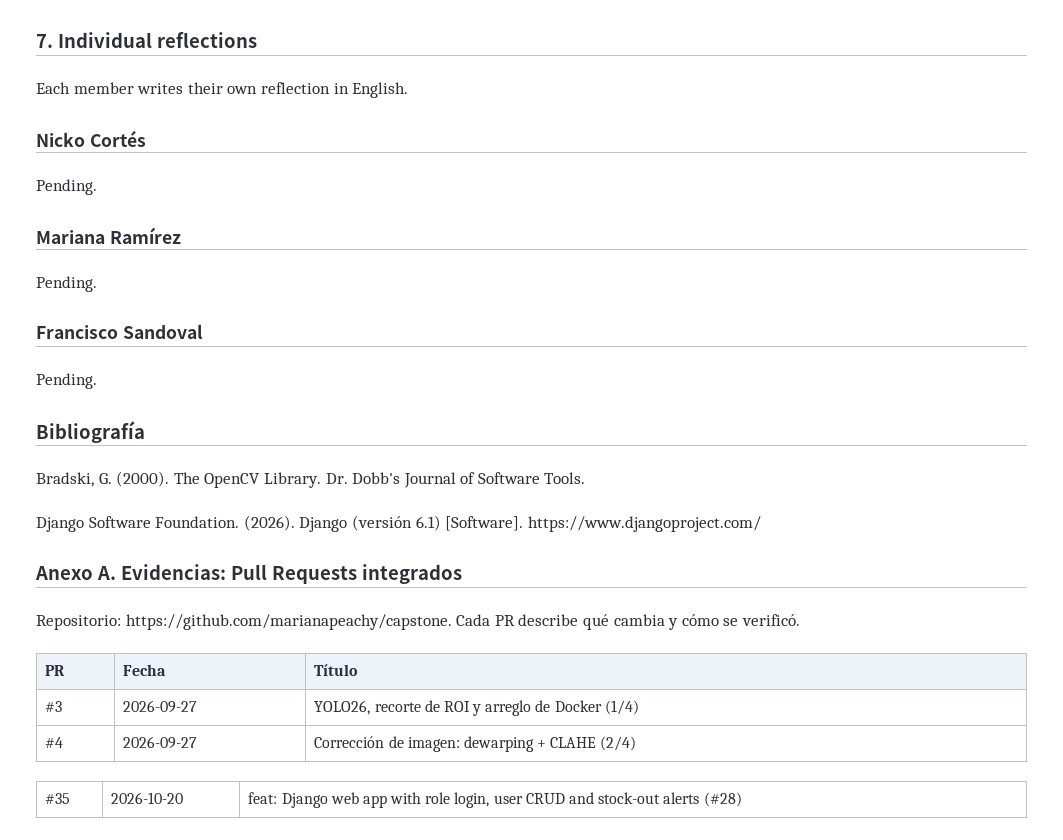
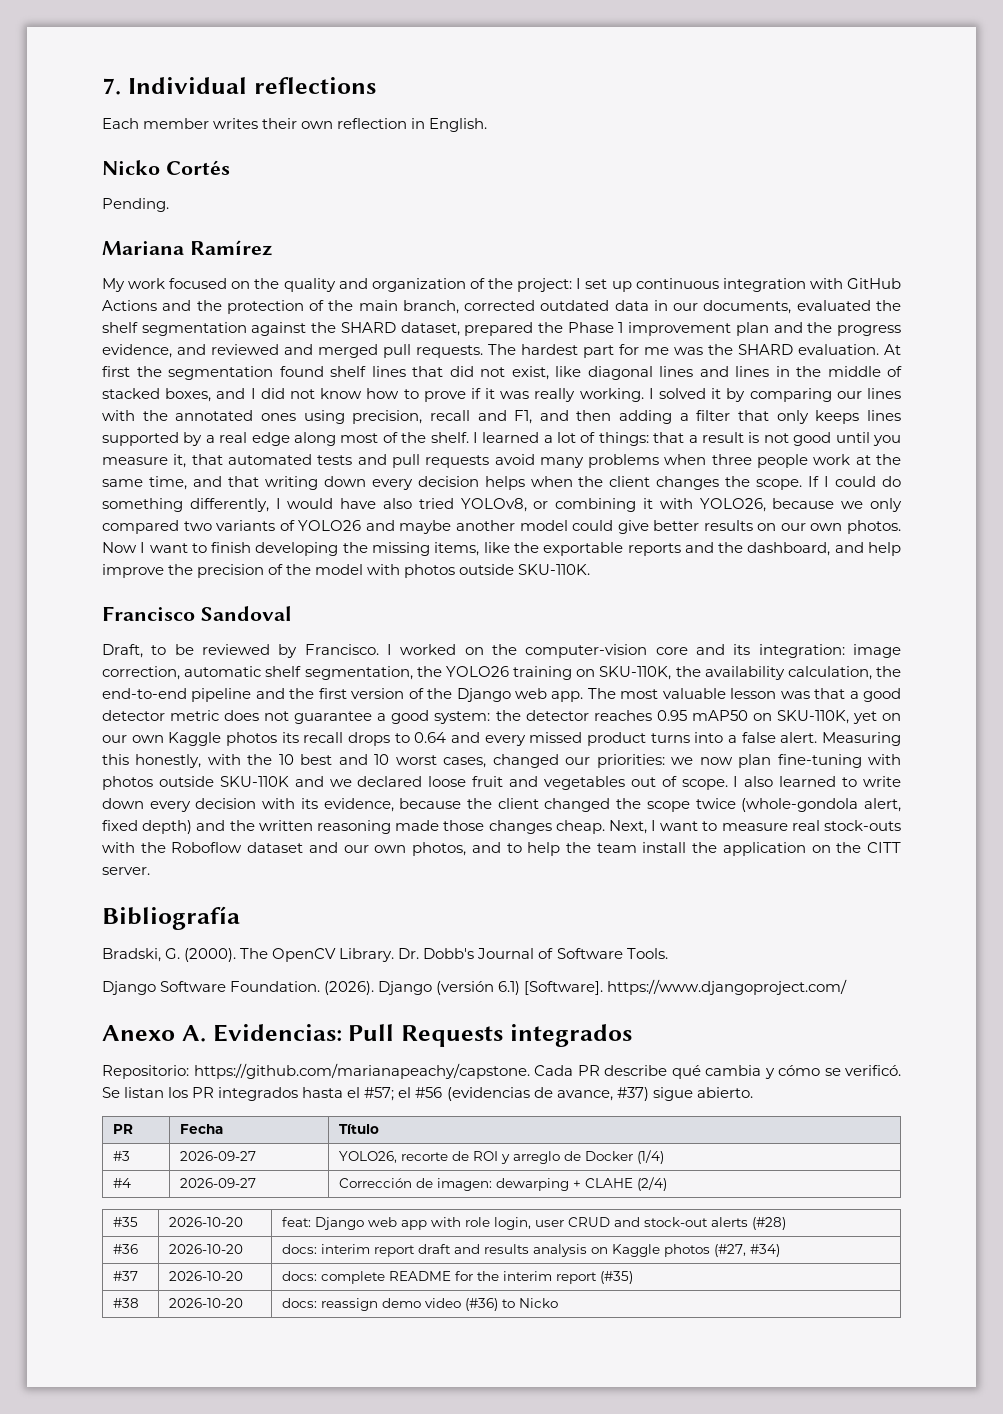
  Mariana Ramírez
- Pending.
+ My work focused on the quality and organization of the project: I set up continuous integration with GitHub Actions and the protection of the main branch, corrected outdated data in our documents, evaluated the shelf segmentation against the SHARD dataset, prepared the Phase 1 improvement plan and the progress evidence, and reviewed and merged pull requests. The hardest part for me was the SHARD evaluation. At first the segmentation found shelf lines that did not exist, like diagonal lines and lines in the middle of stacked boxes, and I did not know how to prove if it was really working. I solved it by comparing our lines with the annotated ones using precision, recall and F1, and then adding a filter that only keeps lines supported by a real edge along most of the shelf. I learned a lot of things: that a result is not good until you measure it, that automated tests and pull requests avoid many problems when three people work at the same time, and that writing down every decision helps when the client changes the scope. If I could do something differently, I would have also tried YOLOv8, or combining it with YOLO26, because we only compared two variants of YOLO26 and maybe another model could give better results on our own photos. Now I want to finish developing the missing items, like the exportable reports and the dashboard, and help improve the precision of the model with photos outside SKU-110K.
  Francisco Sandoval
- Pending.
+ Draft, to be reviewed by Francisco. I worked on the computer-vision core and its integration: image correction, automatic shelf segmentation, the YOLO26 training on SKU-110K, the availability calculation, the end-to-end pipeline and the first version of the Django web app. The most valuable lesson was that a good detector metric does not guarantee a good system: the detector reaches 0.95 mAP50 on SKU-110K, yet on our own Kaggle photos its recall drops to 0.64 and every missed product turns into a false alert. Measuring this honestly, with the 10 best and 10 worst cases, changed our priorities: we now plan fine-tuning with photos outside SKU-110K and we declared loose fruit and vegetables out of scope. I also learned to write down every decision with its evidence, because the client changed the scope twice (whole-gondola alert, fixed depth) and the written reasoning made those changes cheap. Next, I want to measure real stock-outs with the Roboflow dataset and our own photos, and to help the team install the application on the CITT server.
+ Se listan los PR integrados hasta el #57; el #56 (evidencias de avance, #37) sigue abierto.
+ #36 | 2026-10-20 | docs: interim report draft and results analysis on Kaggle photos (#27, #34)
+ #37 | 2026-10-20 | docs: complete README for the interim report (#35)
+ #38 | 2026-10-20 | docs: reassign demo video (#36) to Nicko

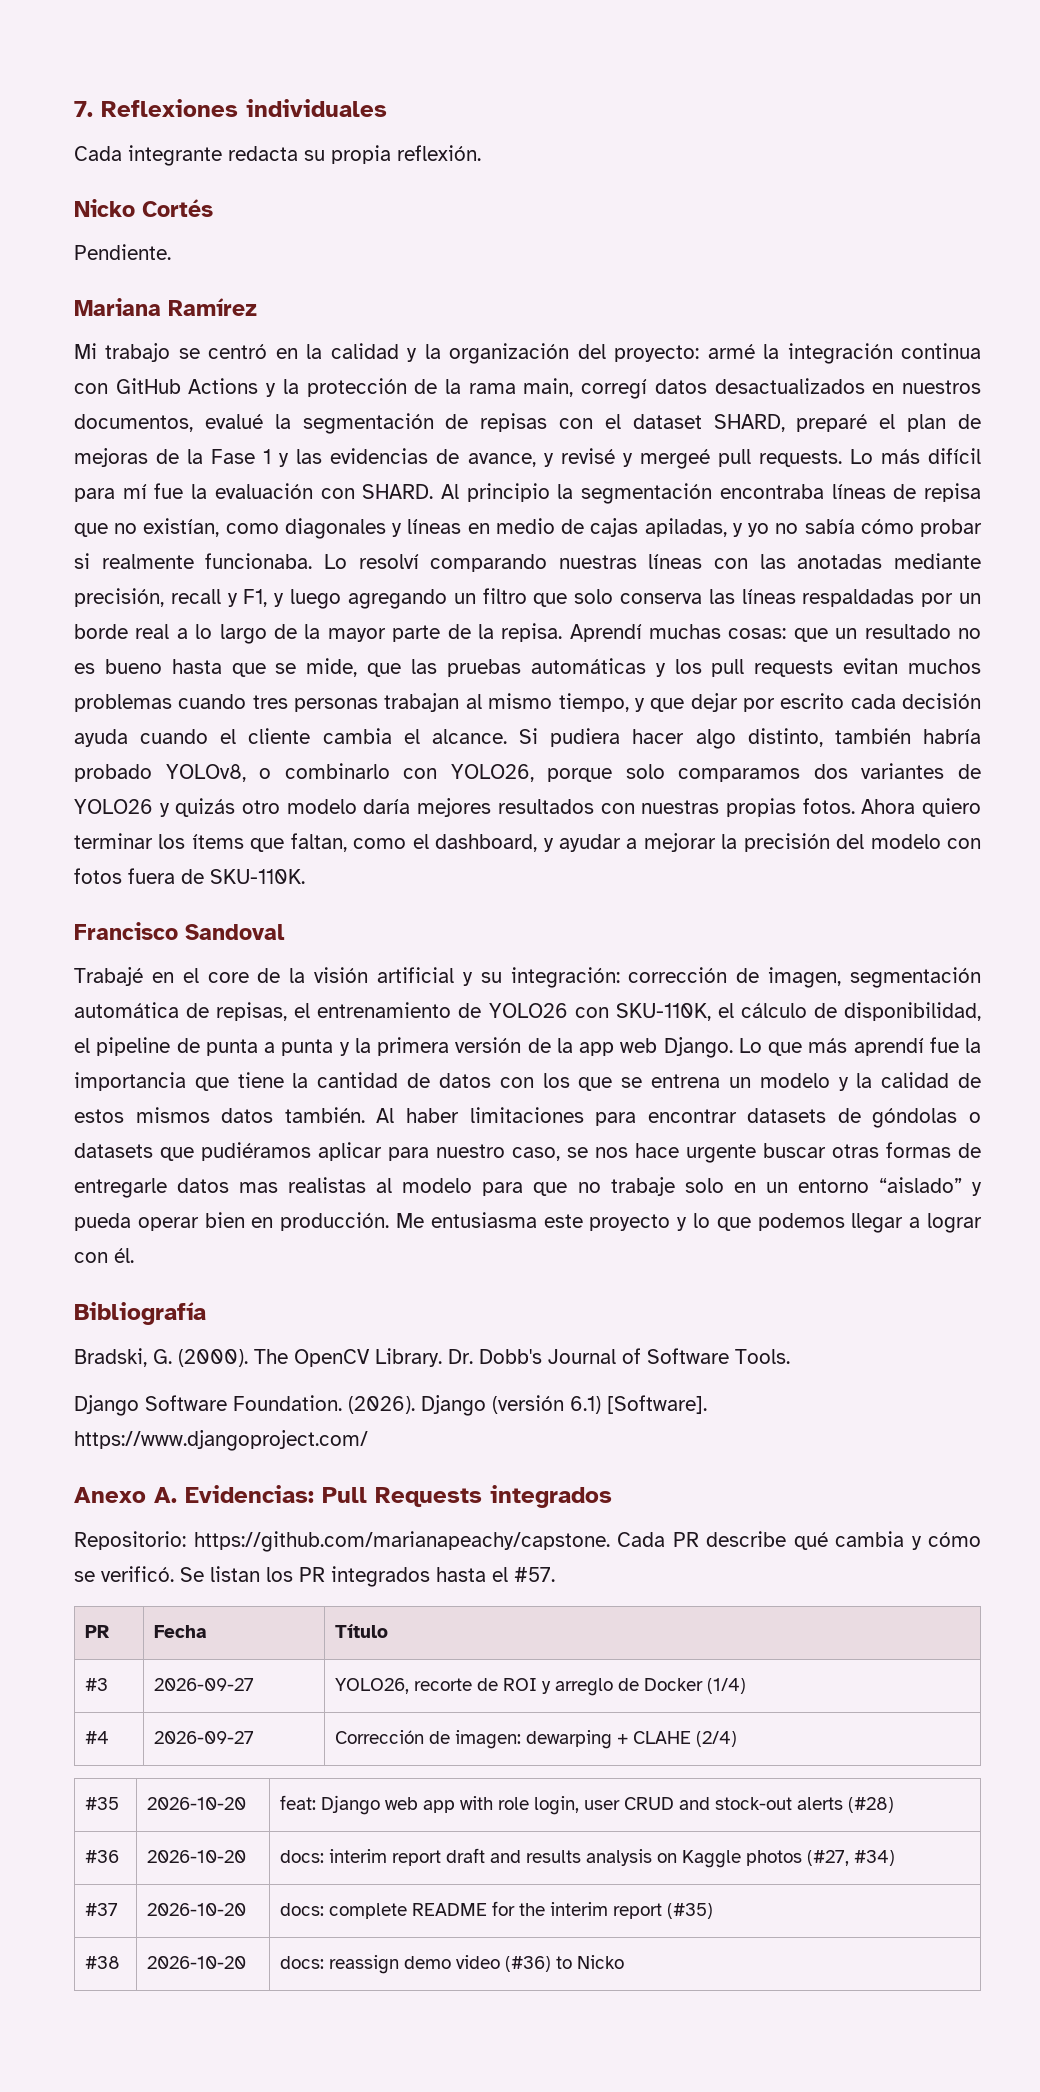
- 7. Individual reflections
- Each member writes their own reflection in English.
+ 7. Reflexiones individuales
+ Cada integrante redacta su propia reflexión.
- Pending.
+ Pendiente.
- My work focused on the quality and organization of the project: I set up continuous integration with GitHub Actions and the protection of the main branch, corrected outdated data in our documents, evaluated the shelf segmentation against the SHARD dataset, prepared the Phase 1 improvement plan and the progress evidence, and reviewed and merged pull requests. The hardest part for me was the SHARD evaluation. At first the segmentation found shelf lines that did not exist, like diagonal lines and lines in the middle of stacked boxes, and I did not know how to prove if it was really working. I solved it by comparing our lines with the annotated ones using precision, recall and F1, and then adding a filter that only keeps lines supported by a real edge along most of the shelf. I learned a lot of things: that a result is not good until you measure it, that automated tests and pull requests avoid many problems when three people work at the same time, and that writing down every decision helps when the client changes the scope. If I could do something differently, I would have also tried YOLOv8, or combining it with YOLO26, because we only compared two variants of YOLO26 and maybe another model could give better results on our own photos. Now I want to finish developing the missing items, like the exportable reports and the dashboard, and help improve the precision of the model with photos outside SKU-110K.
+ Mi trabajo se centró en la calidad y la organización del proyecto: armé la integración continua con GitHub Actions y la protección de la rama main, corregí datos desactualizados en nuestros documentos, evalué la segmentación de repisas con el dataset SHARD, preparé el plan de mejoras de la Fase 1 y las evidencias de avance, y revisé y mergeé pull requests. Lo más difícil para mí fue la evaluación con SHARD. Al principio la segmentación encontraba líneas de repisa que no existían, como diagonales y líneas en medio de cajas apiladas, y yo no sabía cómo probar si realmente funcionaba. Lo resolví comparando nuestras líneas con las anotadas mediante precisión, recall y F1, y luego agregando un filtro que solo conserva las líneas respaldadas por un borde real a lo largo de la mayor parte de la repisa. Aprendí muchas cosas: que un resultado no es bueno hasta que se mide, que las pruebas automáticas y los pull requests evitan muchos problemas cuando tres personas trabajan al mismo tiempo, y que dejar por escrito cada decisión ayuda cuando el cliente cambia el alcance. Si pudiera hacer algo distinto, también habría probado YOLOv8, o combinarlo con YOLO26, porque solo comparamos dos variantes de YOLO26 y quizás otro modelo daría mejores resultados con nuestras propias fotos. Ahora quiero terminar los ítems que faltan, como el dashboard, y ayudar a mejorar la precisión del modelo con fotos fuera de SKU-110K.
  Francisco Sandoval
- Draft, to be reviewed by Francisco. I worked on the computer-vision core and its integration: image correction, automatic shelf segmentation, the YOLO26 training on SKU-110K, the availability calculation, the end-to-end pipeline and the first version of the Django web app. The most valuable lesson was that a good detector metric does not guarantee a good system: the detector reaches 0.95 mAP50 on SKU-110K, yet on our own Kaggle photos its recall drops to 0.64 and every missed product turns into a false alert. Measuring this honestly, with the 10 best and 10 worst cases, changed our priorities: we now plan fine-tuning with photos outside SKU-110K and we declared loose fruit and vegetables out of scope. I also learned to write down every decision with its evidence, because the client changed the scope twice (whole-gondola alert, fixed depth) and the written reasoning made those changes cheap. Next, I want to measure real stock-outs with the Roboflow dataset and our own photos, and to help the team install the application on the CITT server.
+ Trabajé en el core de la visión artificial y su integración: corrección de imagen, segmentación automática de repisas, el entrenamiento de YOLO26 con SKU-110K, el cálculo de disponibilidad, el pipeline de punta a punta y la primera versión de la app web Django. Lo que más aprendí fue la importancia que tiene la cantidad de datos con los que se entrena un modelo y la calidad de estos mismos datos también. Al haber limitaciones para encontrar datasets de góndolas o datasets que pudiéramos aplicar para nuestro caso, se nos hace urgente buscar otras formas de entregarle datos mas realistas al modelo para que no trabaje solo en un entorno “aislado” y pueda operar bien en producción. Me entusiasma este proyecto y lo que podemos llegar a lograr con él.
- Se listan los PR integrados hasta el #57; el #56 (evidencias de avance, #37) sigue abierto.
+ Se listan los PR integrados hasta el #57.

